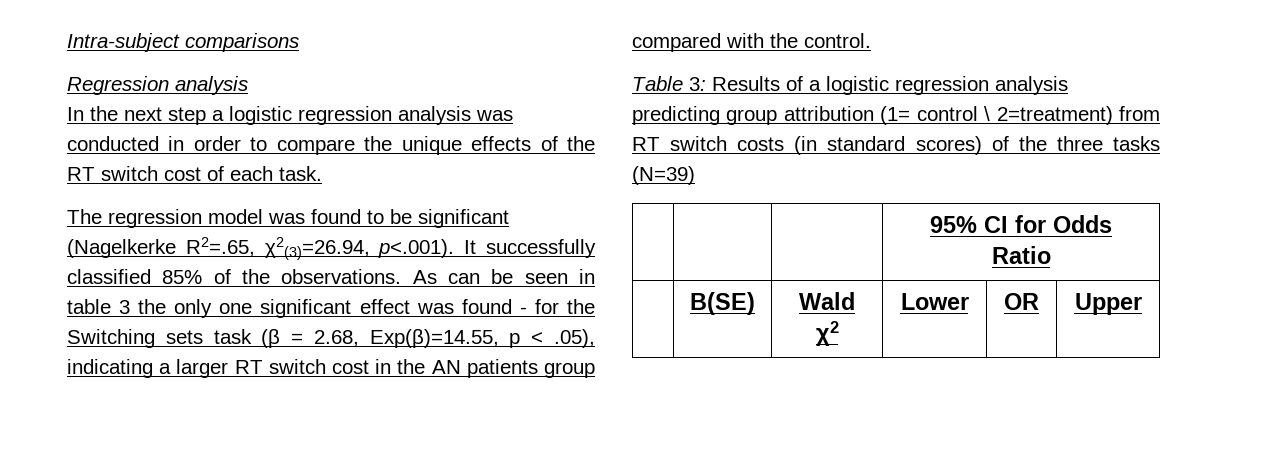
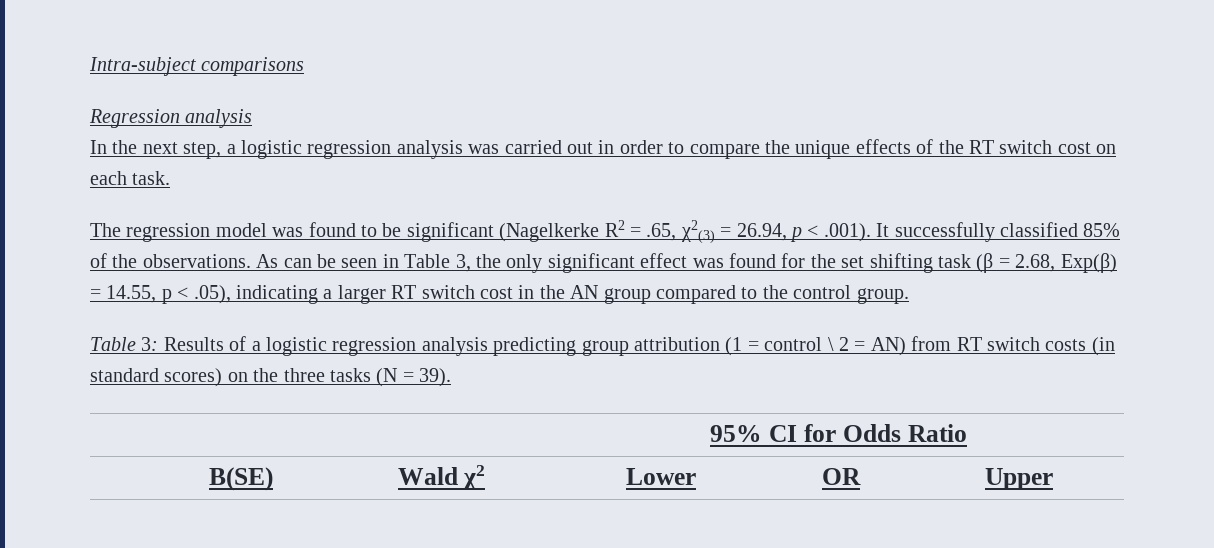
- In the next step a logistic regression analysis was conducted in order to compare the unique effects of the RT switch cost of each task.
+ In the next step, a logistic regression analysis was carried out in order to compare the unique effects of the RT switch cost on each task.
- The regression model was found to be significant (Nagelkerke R2=.65, χ2(3)=26.94, p<.001). It successfully classified 85% of the observations.
+ The regression model was found to be significant (Nagelkerke R2 = .65, χ2(3) = 26.94, p < .001). It successfully classified 85% of the observations.
- As can be seen in table 3 the only one significant effect was found - for the Switching sets task (β = 2.68, Exp(β)=14.55, p < .05), indicating a larger RT switch cost in the AN patients group compared with the control.
+ As can be seen in Table 3, the only significant effect was found for the set shifting task (β = 2.68, Exp(β) = 14.55, p < .05), indicating a larger RT switch cost in the AN group compared to the control group.
- Table 3: Results of a logistic regression analysis predicting group attribution (1= control \ 2=treatment) from RT switch costs (in standard scores) of the three tasks (N=39)
+ Table 3: Results of a logistic regression analysis predicting group attribution (1 = control \ 2 = AN) from RT switch costs (in standard scores) on the three tasks (N = 39).

